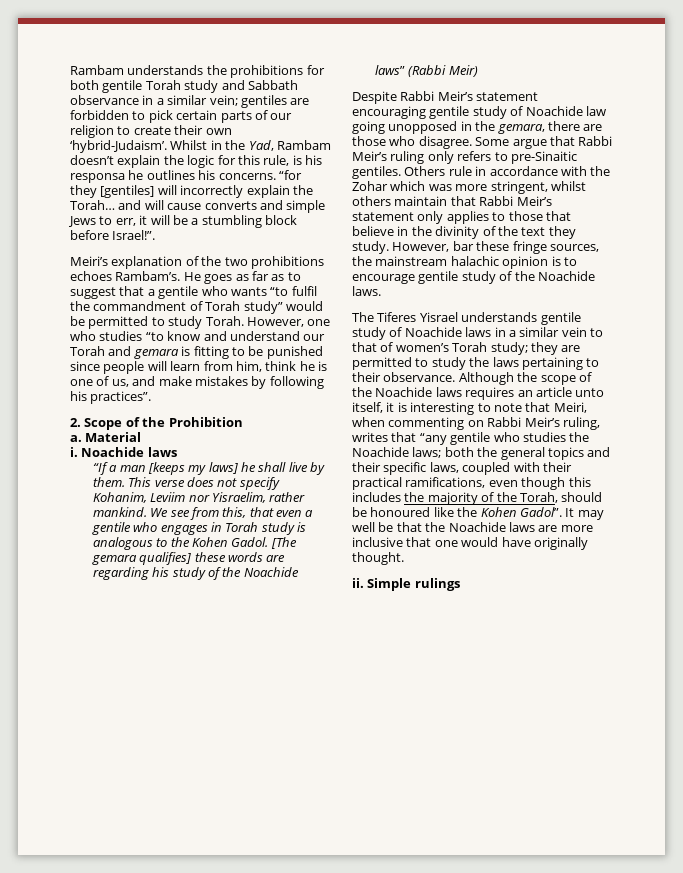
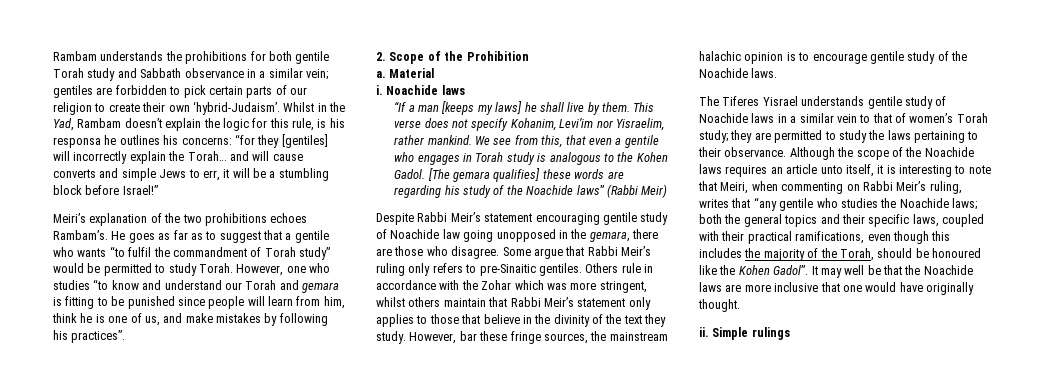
- Whilst in the Yad, Rambam doesn’t explain the logic for this rule, is his responsa he outlines his concerns. “for they [gentiles] will incorrectly explain the Torah… and will cause converts and simple Jews to err, it will be a stumbling block before Israel!”.
+ Whilst in the Yad, Rambam doesn’t explain the logic for this rule, is his responsa he outlines his concerns: “for they [gentiles] will incorrectly explain the Torah… and will cause converts and simple Jews to err, it will be a stumbling block before Israel!”
- This verse does not specify Kohanim, Leviim nor Yisraelim, rather mankind.
+ This verse does not specify Kohanim, Levi’im nor Yisraelim, rather mankind.

